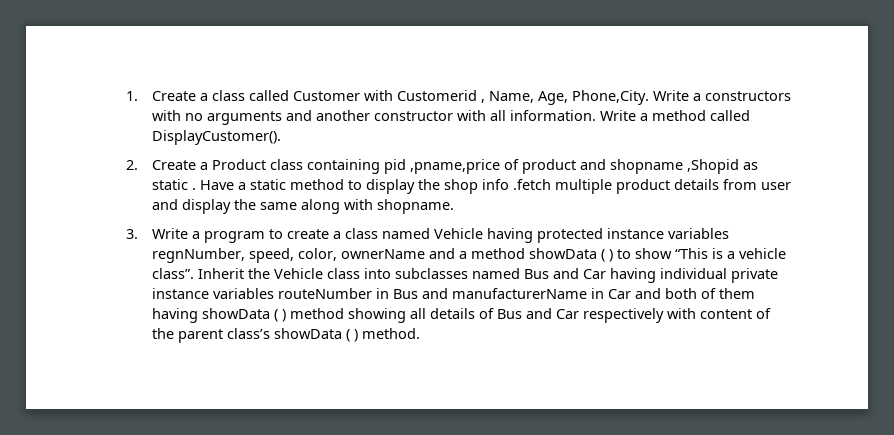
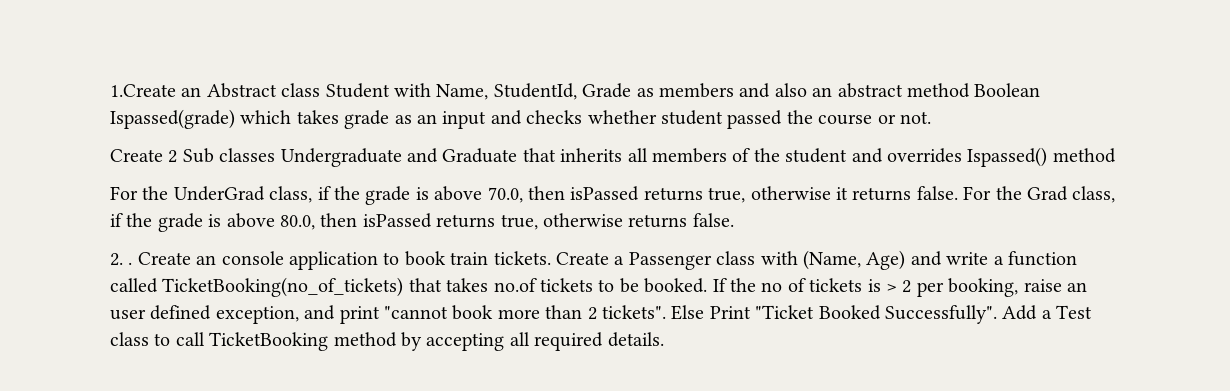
- 1. Create a class called Customer with Customerid , Name, Age, Phone,City. Write a constructors with no arguments and another constructor with all information. Write a method called DisplayCustomer().
- 2. Create a Product class containing pid ,pname,price of product and shopname ,Shopid as static . Have a static method to display the shop info .fetch multiple product details from user and display the same along with shopname.
- 3. Write a program to create a class named Vehicle having protected instance variables regnNumber, speed, color, ownerName and a method showData ( ) to show “This is a vehicle class”. Inherit the Vehicle class into subclasses named Bus and Car having individual private instance variables routeNumber in Bus and manufacturerName in Car and both of them having showData ( ) method showing all details of Bus and Car respectively with content of the parent class’s showData ( ) method.
+ 1.Create an Abstract class Student with Name, StudentId, Grade as members and also an abstract method Boolean Ispassed(grade) which takes grade as an input and checks whether student passed the course or not.
+ Create 2 Sub classes Undergraduate and Graduate that inherits all members of the student and overrides Ispassed() method
+ For the UnderGrad class, if the grade is above 70.0, then isPassed returns true, otherwise it returns false. For the Grad class, if the grade is above 80.0, then isPassed returns true, otherwise returns false.
+ 2. . Create an console application to book train tickets. Create a Passenger class with (Name, Age) and write a function called TicketBooking(no_of_tickets) that takes no.of tickets to be booked. If the no of tickets is > 2 per booking, raise an user defined exception, and print "cannot book more than 2 tickets". Else Print "Ticket Booked Successfully". Add a Test class to call TicketBooking method by accepting all required details.

